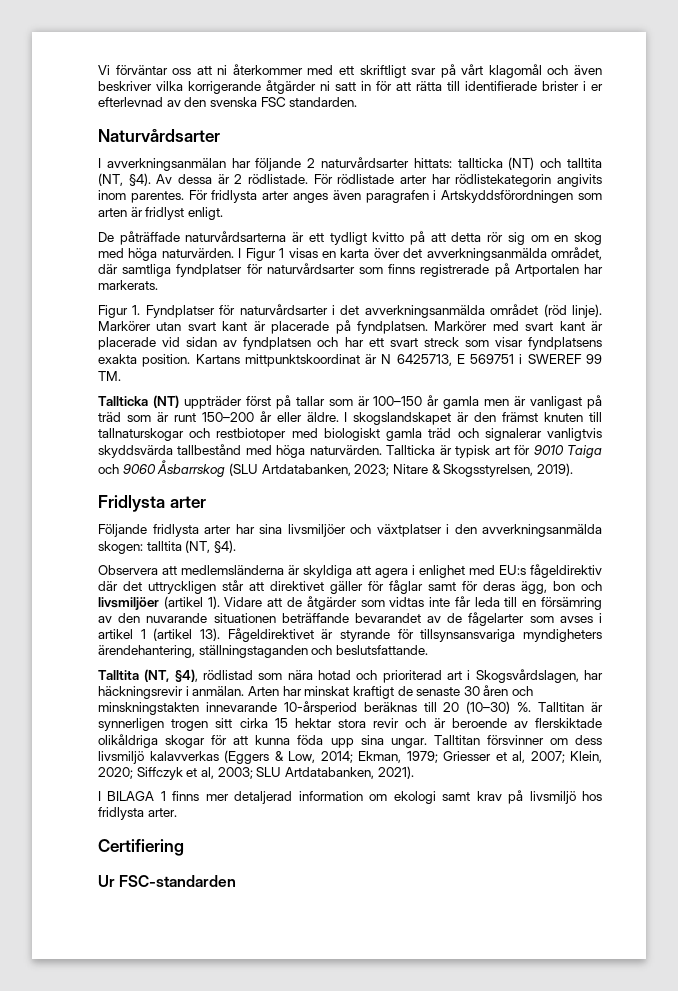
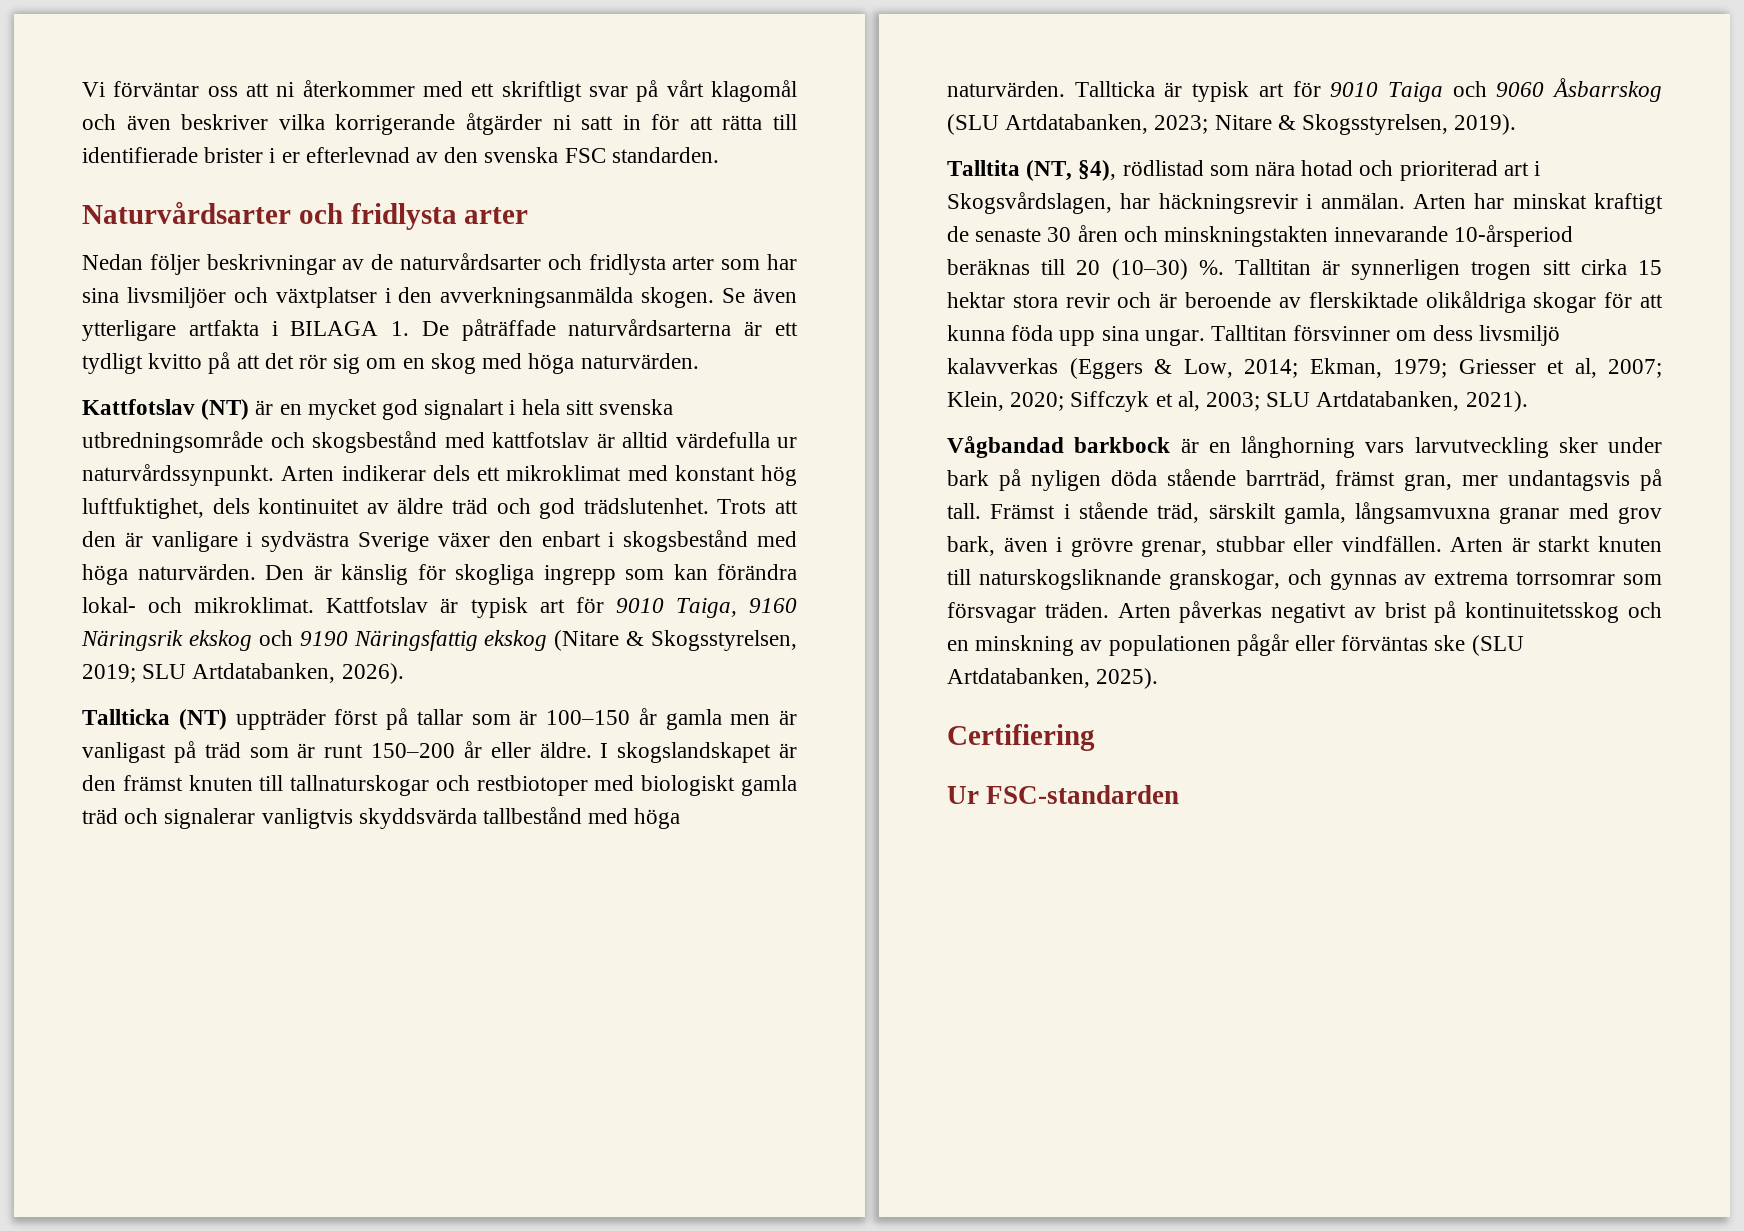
- Naturvårdsarter
- I avverkningsanmälan har följande 2 naturvårdsarter hittats: tallticka (NT) och talltita (NT, §4). Av dessa är 2 rödlistade. För rödlistade arter har rödlistekategorin angivits inom parentes. För fridlysta arter anges även paragrafen i Artskyddsförordningen som arten är fridlyst enligt.
- De påträffade naturvårdsarterna är ett tydligt kvitto på att detta rör sig om en skog med höga naturvärden. I Figur 1 visas en karta över det avverkningsanmälda området, där samtliga fyndplatser för naturvårdsarter som finns registrerade på Artportalen har markerats.
- Figur 1. Fyndplatser för naturvårdsarter i det avverkningsanmälda området (röd linje). Markörer utan svart kant är placerade på fyndplatsen. Markörer med svart kant är placerade vid sidan av fyndplatsen och har ett svart streck som visar fyndplatsens exakta position. Kartans mittpunktskoordinat är N 6425713, E 569751 i SWEREF 99 TM.
+ Naturvårdsarter och fridlysta arter
+ Nedan följer beskrivningar av de naturvårdsarter och fridlysta arter som har sina livsmiljöer och växtplatser i den avverkningsanmälda skogen. Se även ytterligare artfakta i BILAGA 1. De påträffade naturvårdsarterna är ett tydligt kvitto på att det rör sig om en skog med höga naturvärden.
+ Kattfotslav (NT) är en mycket god signalart i hela sitt svenska utbredningsområde och skogsbestånd med kattfotslav är alltid värdefulla ur naturvårdssynpunkt. Arten indikerar dels ett mikroklimat med konstant hög luftfuktighet, dels kontinuitet av äldre träd och god trädslutenhet. Trots att den är vanligare i sydvästra Sverige växer den enbart i skogsbestånd med höga naturvärden. Den är känslig för skogliga ingrepp som kan förändra lokal- och mikroklimat. Kattfotslav är typisk art för 9010 Taiga, 9160 Näringsrik ekskog och 9190 Näringsfattig ekskog (Nitare & Skogsstyrelsen, 2019; SLU Artdatabanken, 2026).
- Fridlysta arter
- Följande fridlysta arter har sina livsmiljöer och växtplatser i den avverkningsanmälda skogen: talltita (NT, §4).
- Observera att medlemsländerna är skyldiga att agera i enlighet med EU:s fågeldirektiv där det uttryckligen står att direktivet gäller för fåglar samt för deras ägg, bon och livsmiljöer (artikel 1). Vidare att de åtgärder som vidtas inte får leda till en försämring av den nuvarande situationen beträffande bevarandet av de fågelarter som avses i artikel 1 (artikel 13). Fågeldirektivet är styrande för tillsynsansvariga myndigheters ärendehantering, ställningstaganden och beslutsfattande.
- I BILAGA 1 finns mer detaljerad information om ekologi samt krav på livsmiljö hos fridlysta arter.
+ Vågbandad barkbock är en långhorning vars larvutveckling sker under bark på nyligen döda stående barrträd, främst gran, mer undantagsvis på tall. Främst i stående träd, särskilt gamla, långsamvuxna granar med grov bark, även i grövre grenar, stubbar eller vindfällen. Arten är starkt knuten till naturskogsliknande granskogar, och gynnas av extrema torrsomrar som försvagar träden. Arten påverkas negativt av brist på kontinuitetsskog och en minskning av populationen pågår eller förväntas ske (SLU Artdatabanken, 2025).

